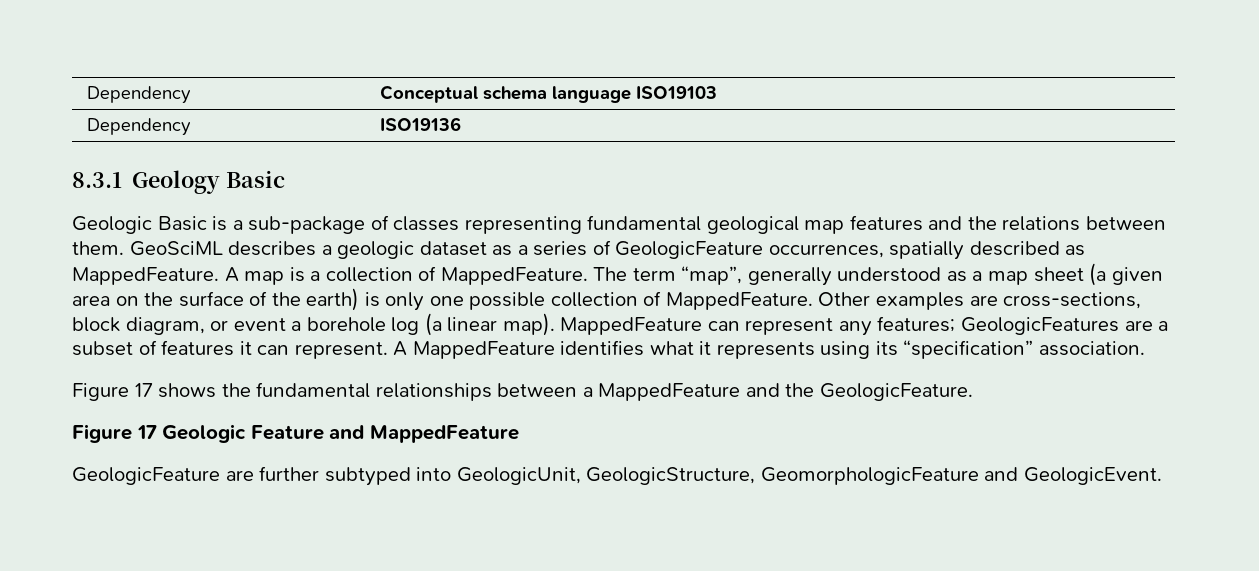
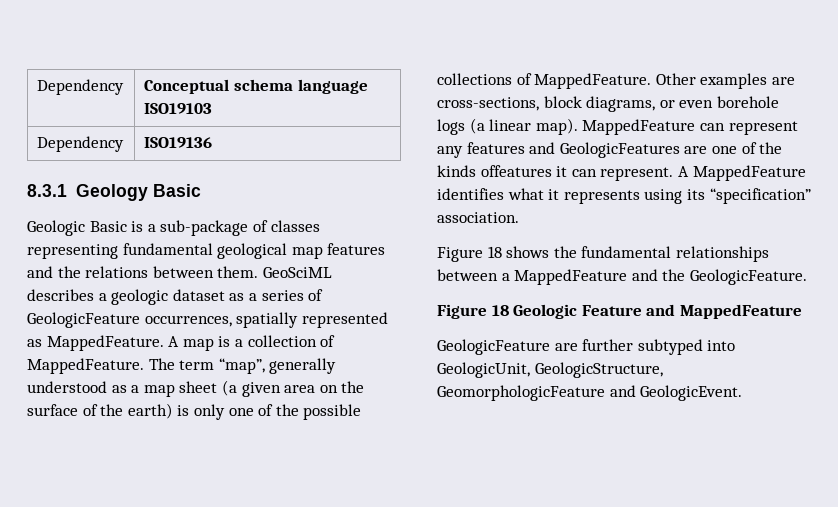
- GeoSciML describes a geologic dataset as a series of GeologicFeature occurrences, spatially described as MappedFeature.
+ GeoSciML describes a geologic dataset as a series of GeologicFeature occurrences, spatially represented as MappedFeature.
- The term “map”, generally understood as a map sheet (a given area on the surface of the earth) is only one possible collection of MappedFeature.
+ The term “map”, generally understood as a map sheet (a given area on the surface of the earth) is only one of the possible collections of MappedFeature.
- Other examples are cross-sections, block diagram, or event a borehole log (a linear map).
+ Other examples are cross-sections, block diagrams, or even borehole logs (a linear map).
- MappedFeature can represent any features; GeologicFeatures are a subset of features it can represent.
+ MappedFeature can represent any features and GeologicFeatures are one of the kinds offeatures it can represent.
- Figure 17 shows the fundamental relationships between a MappedFeature and the GeologicFeature.
+ Figure 18 shows the fundamental relationships between a MappedFeature and the GeologicFeature.
- Figure 17 Geologic Feature and MappedFeature
+ Figure 18 Geologic Feature and MappedFeature

